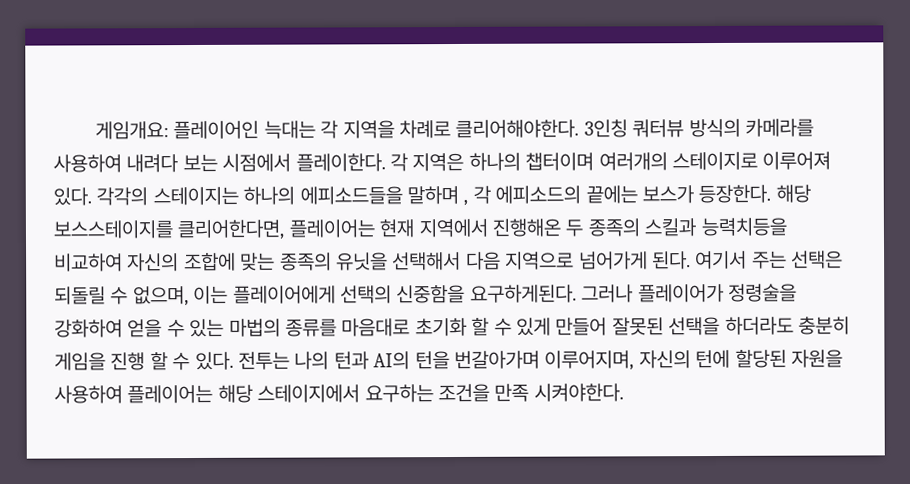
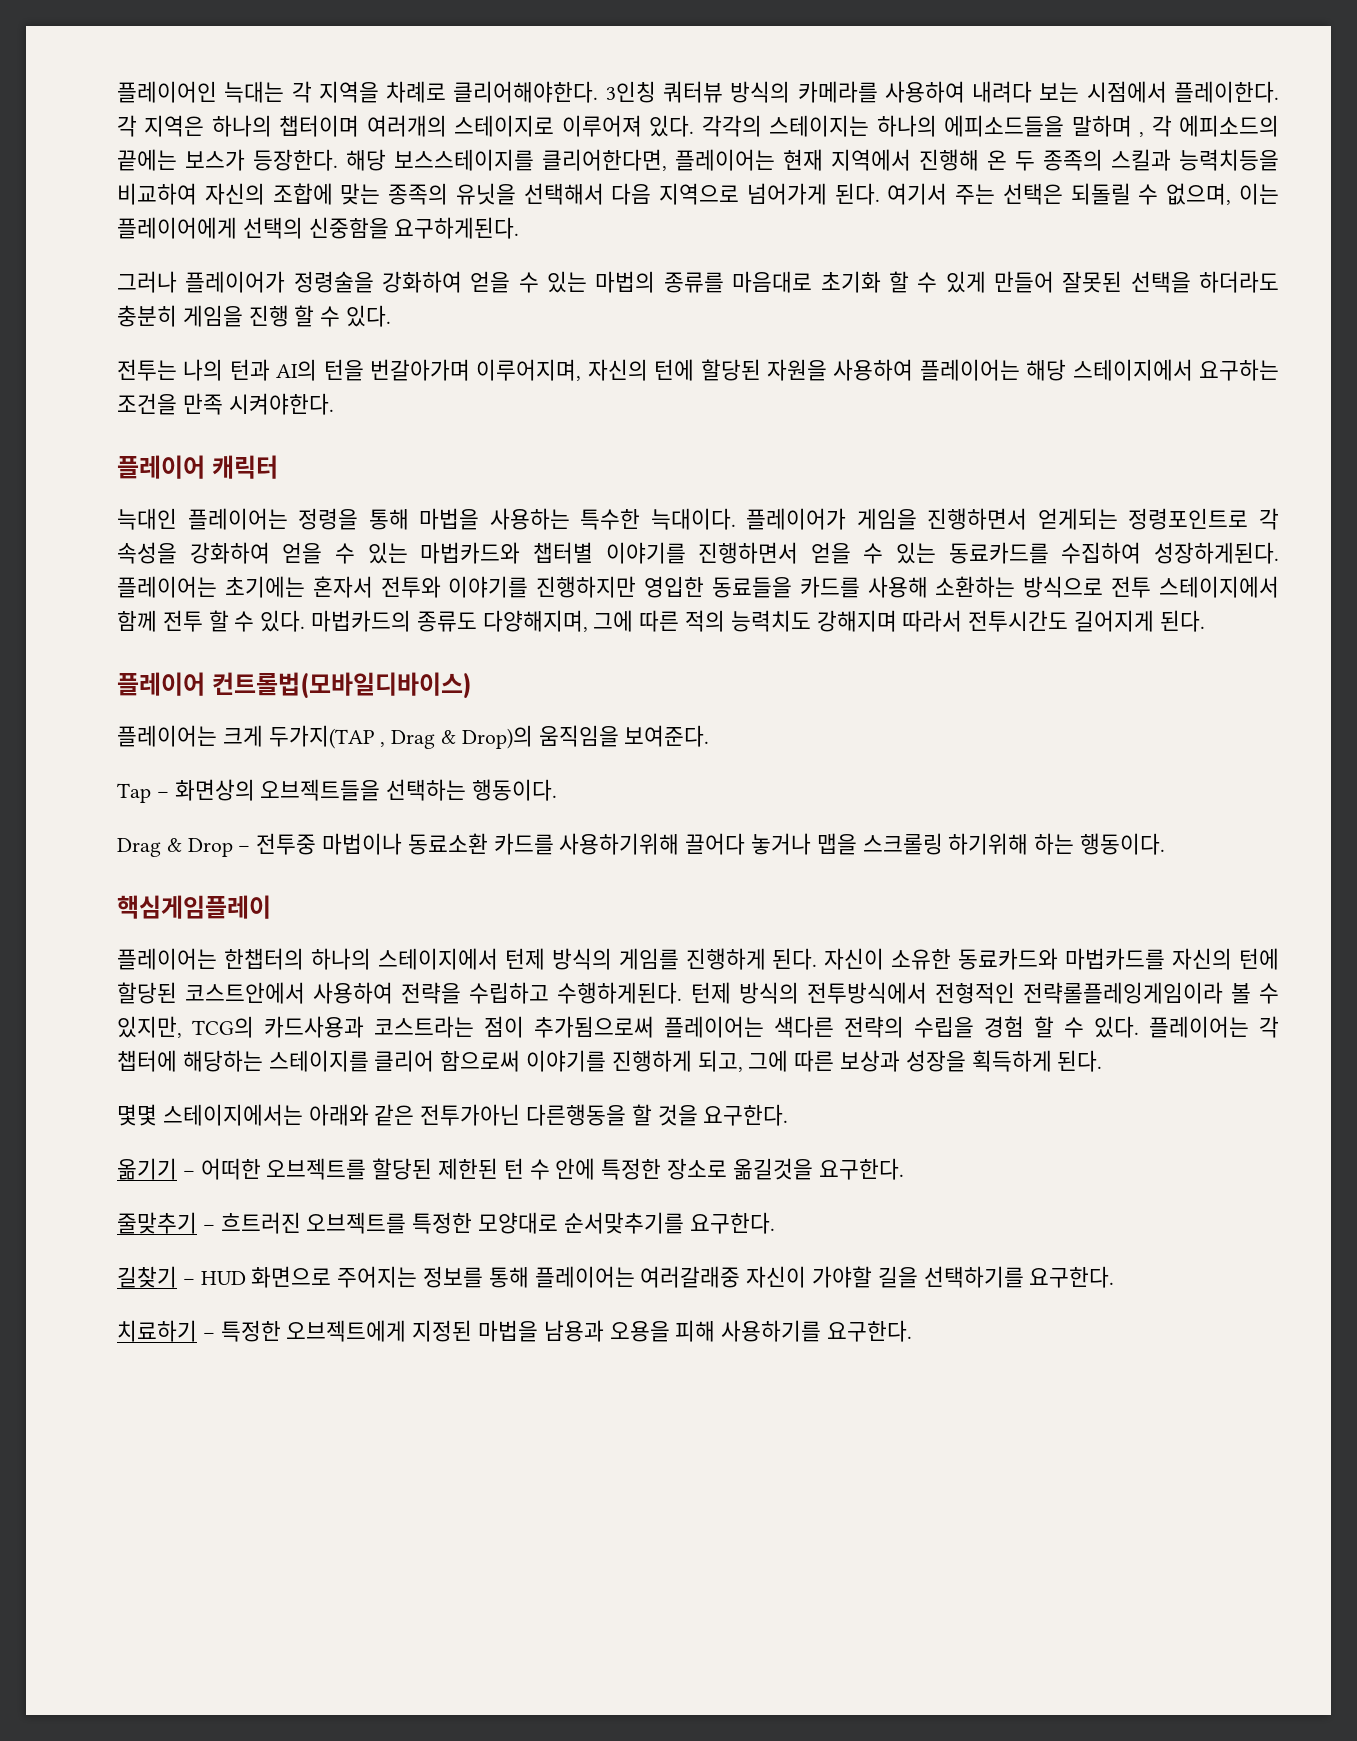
- 게임개요: 플레이어인 늑대는 각 지역을 차례로 클리어해야한다.
+ 플레이어인 늑대는 각 지역을 차례로 클리어해야한다.
- 해당 보스스테이지를 클리어한다면, 플레이어는 현재 지역에서 진행해온 두 종족의 스킬과 능력치등을 비교하여 자신의 조합에 맞는 종족의 유닛을 선택해서 다음 지역으로 넘어가게 된다.
+ 해당 보스스테이지를 클리어한다면, 플레이어는 현재 지역에서 진행해 온 두 종족의 스킬과 능력치등을 비교하여 자신의 조합에 맞는 종족의 유닛을 선택해서 다음 지역으로 넘어가게 된다.
- 여기서 주는 선택은 되돌릴 수 없으며, 이는 플레이어에게 선택의 신중함을 요구하게된다. 그러나 플레이어가 정령술을 강화하여 얻을 수 있는 마법의 종류를 마음대로 초기화 할 수 있게 만들어 잘못된 선택을 하더라도 충분히 게임을 진행 할 수 있다. 전투는 나의 턴과 AI의 턴을 번갈아가며 이루어지며, 자신의 턴에 할당된 자원을 사용하여 플레이어는 해당 스테이지에서 요구하는 조건을 만족 시켜야한다.
+ 여기서 주는 선택은 되돌릴 수 없으며, 이는 플레이어에게 선택의 신중함을 요구하게된다.
+ 그러나 플레이어가 정령술을 강화하여 얻을 수 있는 마법의 종류를 마음대로 초기화 할 수 있게 만들어 잘못된 선택을 하더라도 충분히 게임을 진행 할 수 있다.
+ 전투는 나의 턴과 AI의 턴을 번갈아가며 이루어지며, 자신의 턴에 할당된 자원을 사용하여 플레이어는 해당 스테이지에서 요구하는 조건을 만족 시켜야한다.
+ 플레이어 캐릭터
+ 늑대인 플레이어는 정령을 통해 마법을 사용하는 특수한 늑대이다. 플레이어가 게임을 진행하면서 얻게되는 정령포인트로 각 속성을 강화하여 얻을 수 있는 마법카드와 챕터별 이야기를 진행하면서 얻을 수 있는 동료카드를 수집하여 성장하게된다. 플레이어는 초기에는 혼자서 전투와 이야기를 진행하지만 영입한 동료들을 카드를 사용해 소환하는 방식으로 전투 스테이지에서 함께 전투 할 수 있다. 마법카드의 종류도 다양해지며, 그에 따른 적의 능력치도 강해지며 따라서 전투시간도 길어지게 된다.
+ 플레이어 컨트롤법(모바일디바이스)
+ 플레이어는 크게 두가지(TAP , Drag & Drop)의 움직임을 보여준다.
+ Tap – 화면상의 오브젝트들을 선택하는 행동이다.
+ Drag & Drop – 전투중 마법이나 동료소환 카드를 사용하기위해 끌어다 놓거나 맵을 스크롤링 하기위해 하는 행동이다.
+ 핵심게임플레이
+ 플레이어는 한챕터의 하나의 스테이지에서 턴제 방식의 게임를 진행하게 된다. 자신이 소유한 동료카드와 마법카드를 자신의 턴에 할당된 코스트안에서 사용하여 전략을 수립하고 수행하게된다. 턴제 방식의 전투방식에서 전형적인 전략롤플레잉게임이라 볼 수 있지만, TCG의 카드사용과 코스트라는 점이 추가됨으로써 플레이어는 색다른 전략의 수립을 경험 할 수 있다. 플레이어는 각 챕터에 해당하는 스테이지를 클리어 함으로써 이야기를 진행하게 되고, 그에 따른 보상과 성장을 획득하게 된다.
+ 몇몇 스테이지에서는 아래와 같은 전투가아닌 다른행동을 할 것을 요구한다.
+ 옮기기 – 어떠한 오브젝트를 할당된 제한된 턴 수 안에 특정한 장소로 옮길것을 요구한다.
+ 줄맞추기 – 흐트러진 오브젝트를 특정한 모양대로 순서맞추기를 요구한다.
+ 길찾기 – HUD 화면으로 주어지는 정보를 통해 플레이어는 여러갈래중 자신이 가야할 길을 선택하기를 요구한다.
+ 치료하기 – 특정한 오브젝트에게 지정된 마법을 남용과 오용을 피해 사용하기를 요구한다.

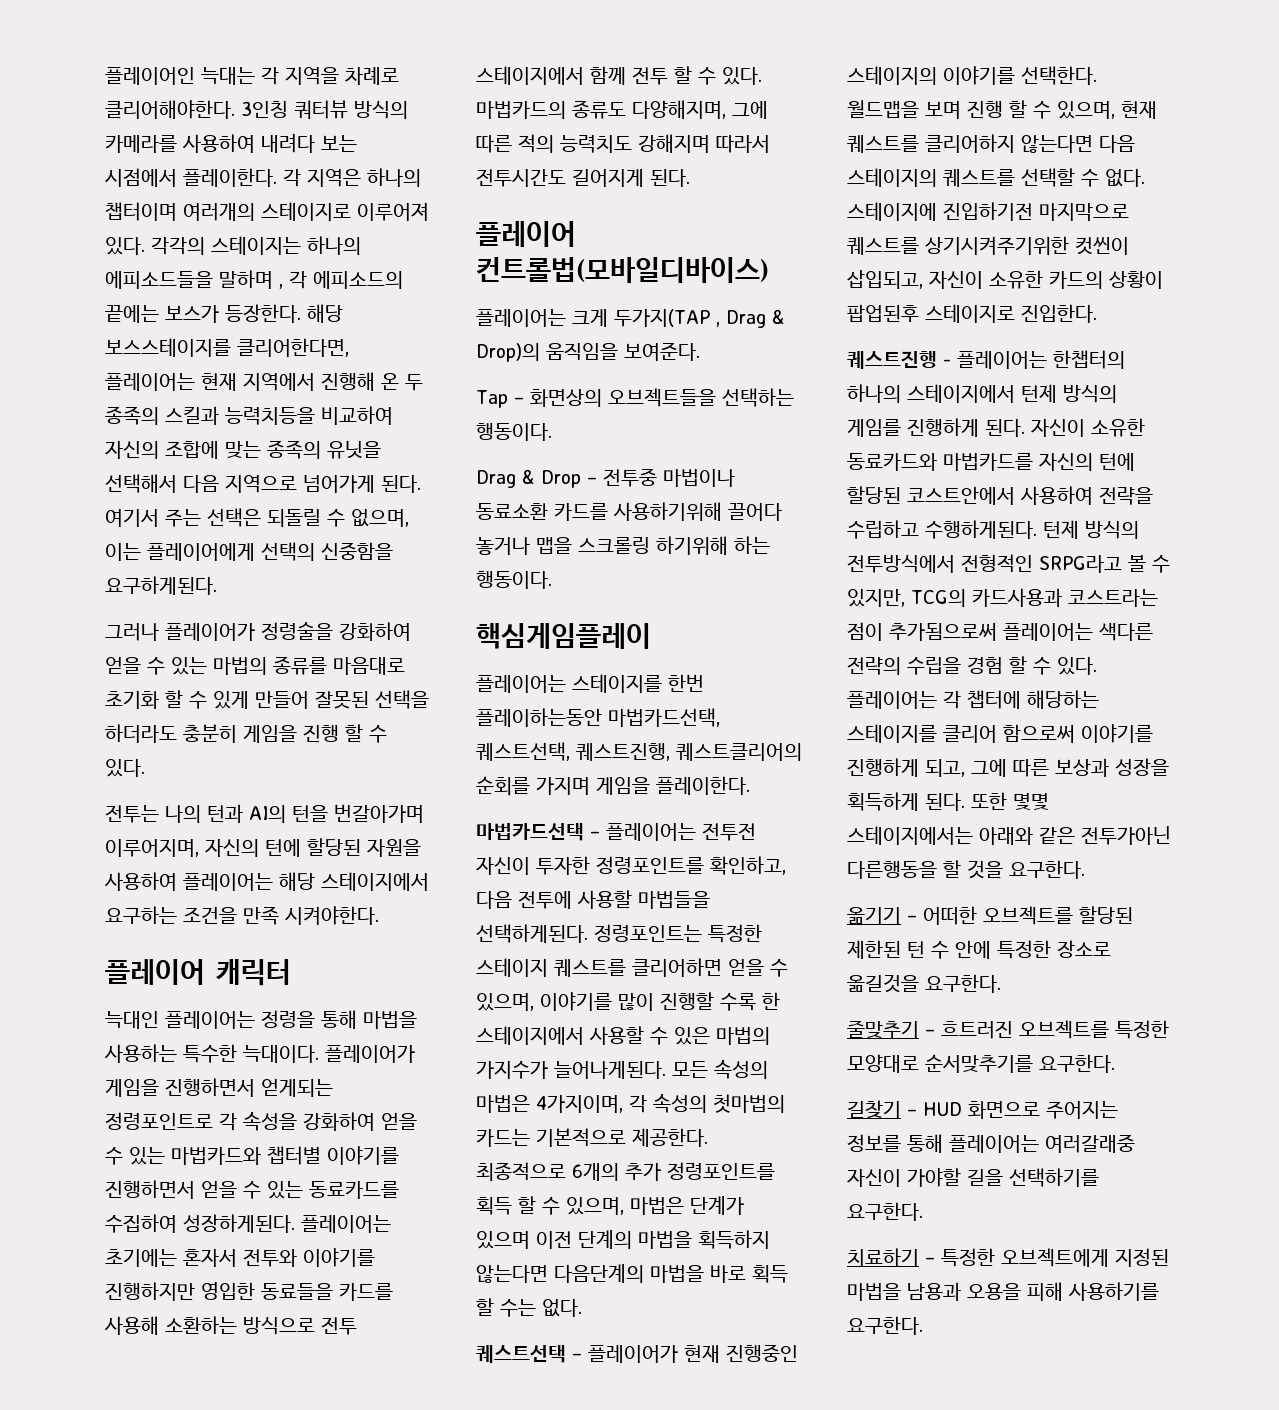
- 플레이어는 한챕터의 하나의 스테이지에서 턴제 방식의 게임를 진행하게 된다.
+ 플레이어는 스테이지를 한번 플레이하는동안 마법카드선택, 퀘스트선택, 퀘스트진행, 퀘스트클리어의 순회를 가지며 게임을 플레이한다.
+ 마법카드선택 – 플레이어는 전투전 자신이 투자한 정령포인트를 확인하고, 다음 전투에 사용할 마법들을 선택하게된다. 정령포인트는 특정한 스테이지 퀘스트를 클리어하면 얻을 수 있으며, 이야기를 많이 진행할 수록 한 스테이지에서 사용할 수 있은 마법의 가지수가 늘어나게된다. 모든 속성의 마법은 4가지이며, 각 속성의 첫마법의 카드는 기본적으로 제공한다. 최종적으로 6개의 추가 정령포인트를 획득 할 수 있으며, 마법은 단계가 있으며 이전 단계의 마법을 획득하지 않는다면 다음단계의 마법을 바로 획득 할 수는 없다.
+ 퀘스트선택 – 플레이어가 현재 진행중인 스테이지의 이야기를 선택한다. 월드맵을 보며 진행 할 수 있으며, 현재 퀘스트를 클리어하지 않는다면 다음 스테이지의 퀘스트를 선택할 수 없다. 스테이지에 진입하기전 마지막으로 퀘스트를 상기시켜주기위한 컷씬이 삽입되고, 자신이 소유한 카드의 상황이 팝업된후 스테이지로 진입한다.
+ 퀘스트진행 - 플레이어는 한챕터의 하나의 스테이지에서 턴제 방식의 게임를 진행하게 된다.
- 턴제 방식의 전투방식에서 전형적인 전략롤플레잉게임이라 볼 수 있지만, TCG의 카드사용과 코스트라는 점이 추가됨으로써 플레이어는 색다른 전략의 수립을 경험 할 수 있다.
+ 턴제 방식의 전투방식에서 전형적인 SRPG라고 볼 수 있지만, TCG의 카드사용과 코스트라는 점이 추가됨으로써 플레이어는 색다른 전략의 수립을 경험 할 수 있다.
- 플레이어는 각 챕터에 해당하는 스테이지를 클리어 함으로써 이야기를 진행하게 되고, 그에 따른 보상과 성장을 획득하게 된다.
- 몇몇 스테이지에서는 아래와 같은 전투가아닌 다른행동을 할 것을 요구한다.
+ 플레이어는 각 챕터에 해당하는 스테이지를 클리어 함으로써 이야기를 진행하게 되고, 그에 따른 보상과 성장을 획득하게 된다. 또한 몇몇 스테이지에서는 아래와 같은 전투가아닌 다른행동을 할 것을 요구한다.

